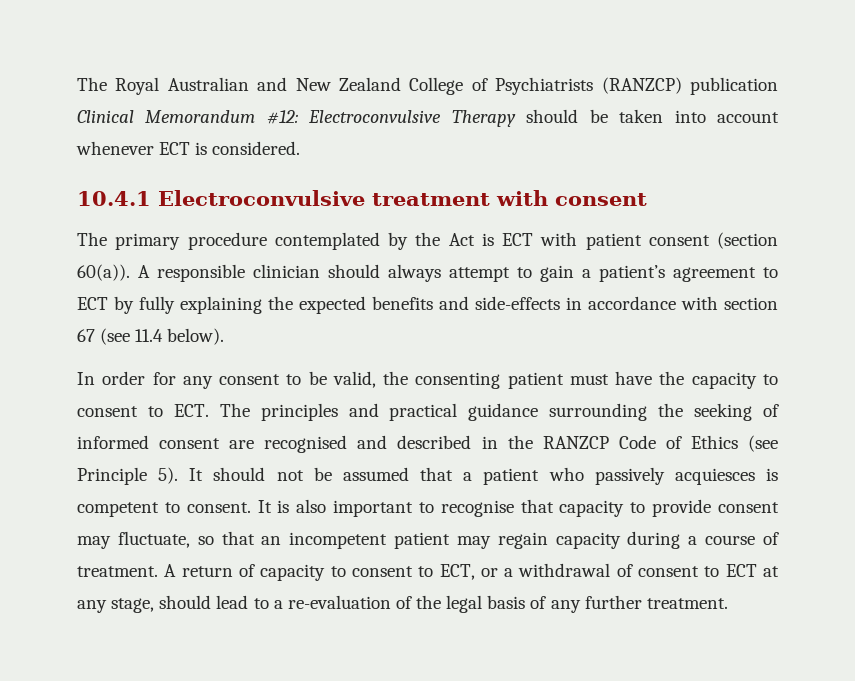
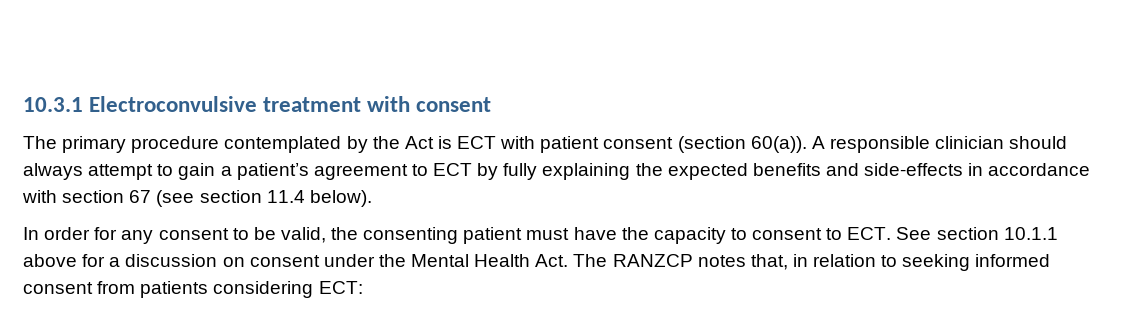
- The Royal Australian and New Zealand College of Psychiatrists (RANZCP) publication Clinical Memorandum #12: Electroconvulsive Therapy should be taken into account whenever ECT is considered.
- 10.4.1 Electroconvulsive treatment with consent
+ 10.3.1 Electroconvulsive treatment with consent
- A responsible clinician should always attempt to gain a patient’s agreement to ECT by fully explaining the expected benefits and side-effects in accordance with section 67 (see 11.4 below).
+ A responsible clinician should always attempt to gain a patient’s agreement to ECT by fully explaining the expected benefits and side-effects in accordance with section 67 (see section 11.4 below).
- In order for any consent to be valid, the consenting patient must have the capacity to consent to ECT. The principles and practical guidance surrounding the seeking of informed consent are recognised and described in the RANZCP Code of Ethics (see Principle 5). It should not be assumed that a patient who passively acquiesces is competent to consent. It is also important to recognise that capacity to provide consent may fluctuate, so that an incompetent patient may regain capacity during a course of treatment. A return of capacity to consent to ECT, or a withdrawal of consent to ECT at any stage, should lead to a re-evaluation of the legal basis of any further treatment.
+ In order for any consent to be valid, the consenting patient must have the capacity to consent to ECT. See section 10.1.1 above for a discussion on consent under the Mental Health Act. The RANZCP notes that, in relation to seeking informed consent from patients considering ECT:

